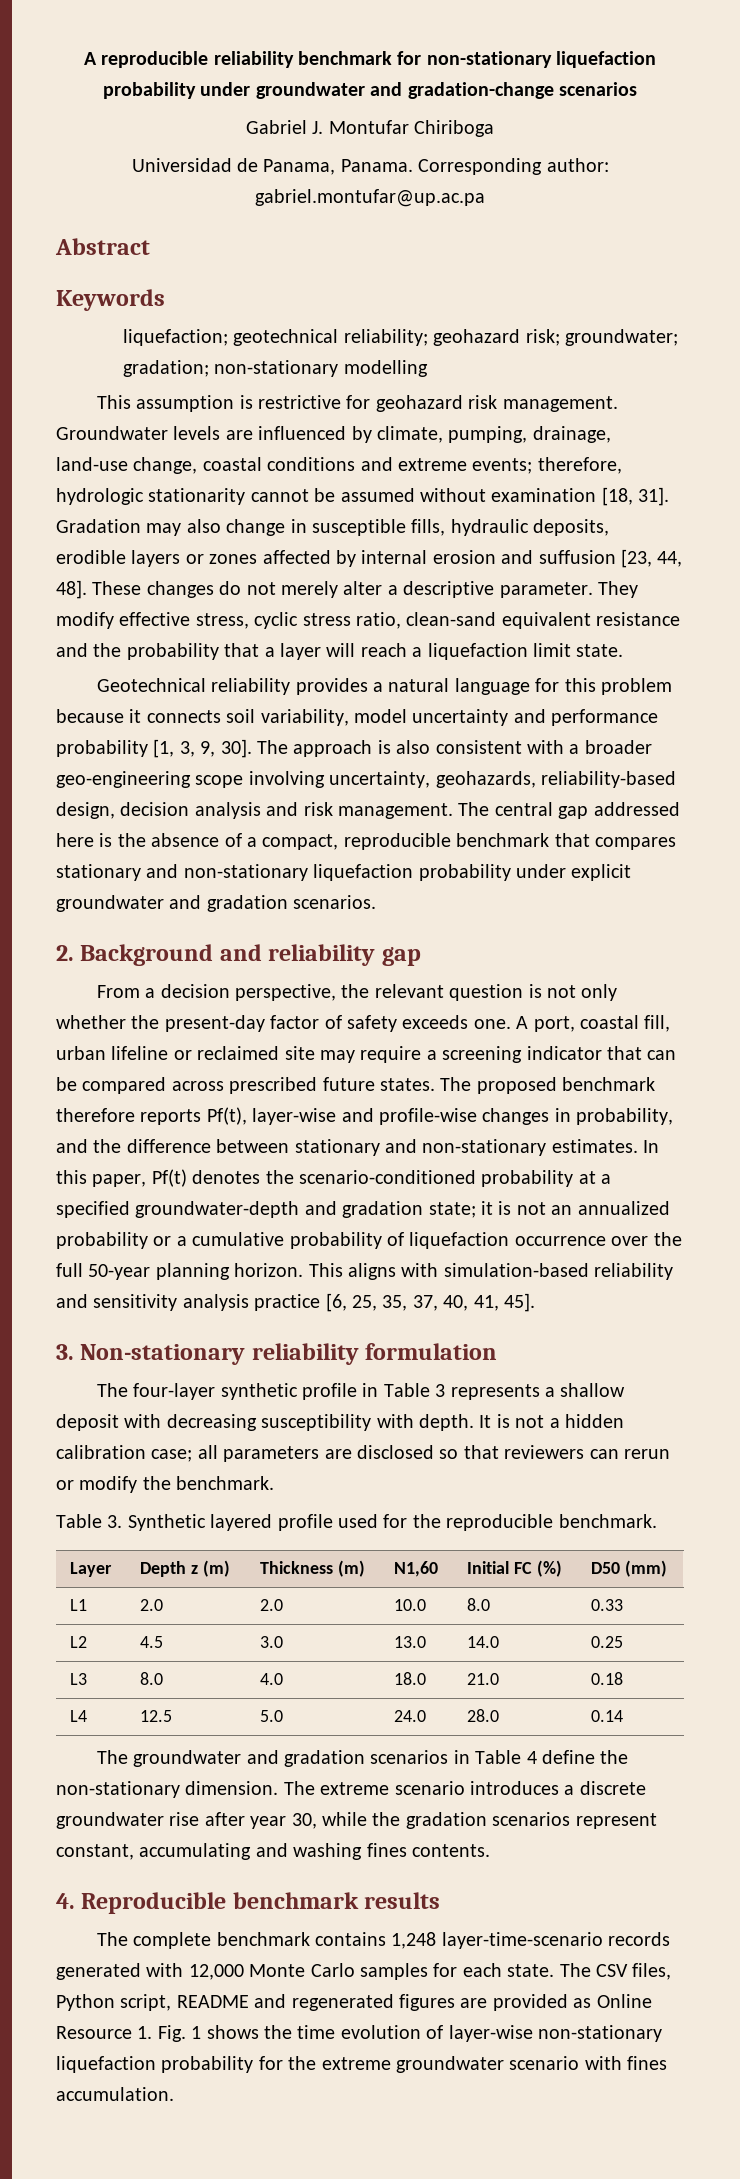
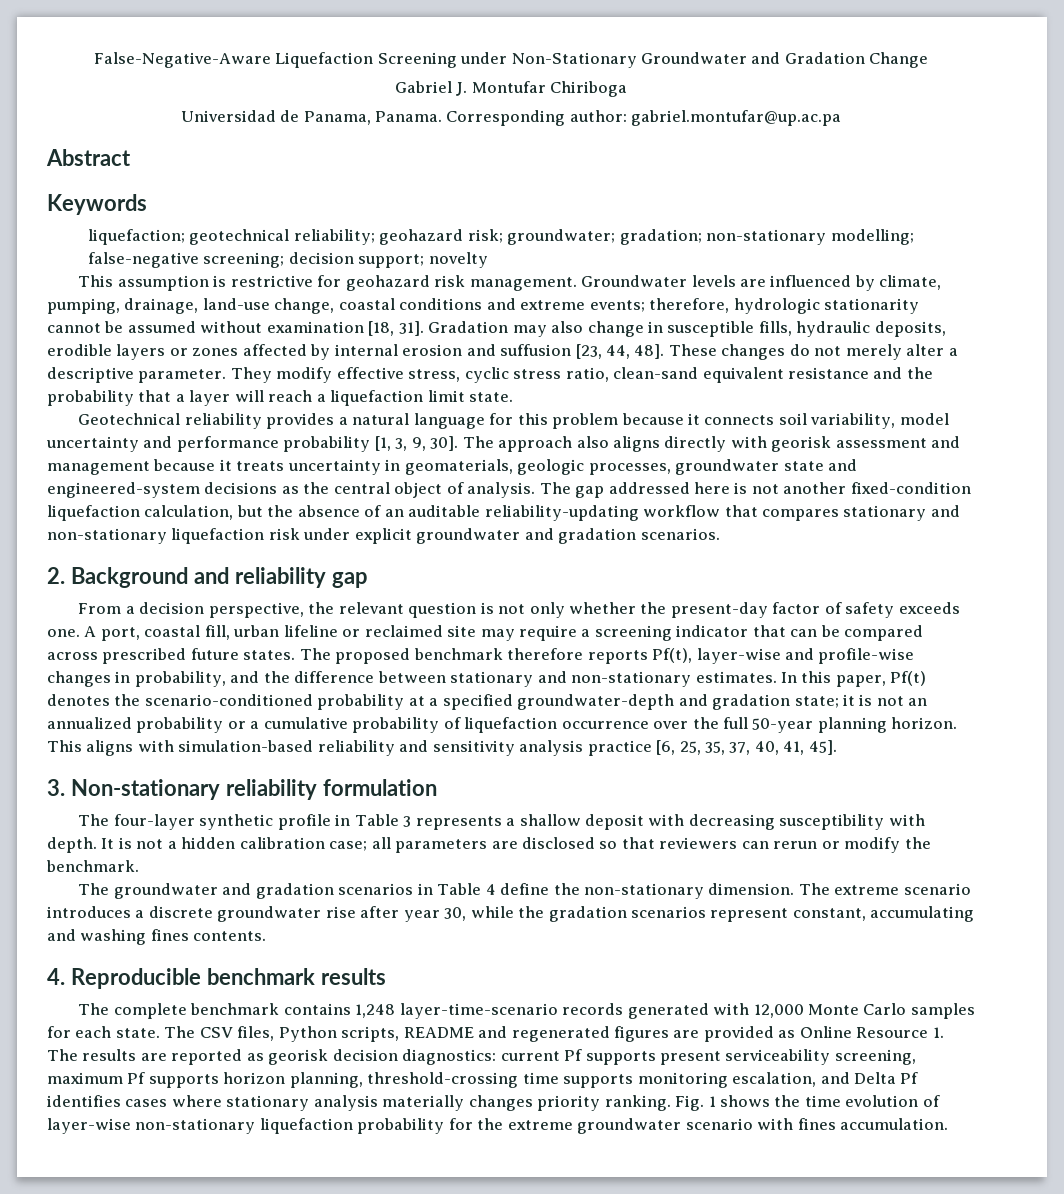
- A reproducible reliability benchmark for non-stationary liquefaction probability under groundwater and gradation-change scenarios
+ False-Negative-Aware Liquefaction Screening under Non-Stationary Groundwater and Gradation Change
- liquefaction; geotechnical reliability; geohazard risk; groundwater; gradation; non-stationary modelling
+ liquefaction; geotechnical reliability; geohazard risk; groundwater; gradation; non-stationary modelling; false-negative screening; decision support; novelty
- The approach is also consistent with a broader geo-engineering scope involving uncertainty, geohazards, reliability-based design, decision analysis and risk management. The central gap addressed here is the absence of a compact, reproducible benchmark that compares stationary and non-stationary liquefaction probability under explicit groundwater and gradation scenarios.
+ The approach also aligns directly with georisk assessment and management because it treats uncertainty in geomaterials, geologic processes, groundwater state and engineered-system decisions as the central object of analysis. The gap addressed here is not another fixed-condition liquefaction calculation, but the absence of an auditable reliability-updating workflow that compares stationary and non-stationary liquefaction risk under explicit groundwater and gradation scenarios.
- Table 3. Synthetic layered profile used for the reproducible benchmark.
- Layer | Depth z (m) | Thickness (m) | N1,60 | Initial FC (%) | D50 (mm)
- L1 | 2.0 | 2.0 | 10.0 | 8.0 | 0.33
- L2 | 4.5 | 3.0 | 13.0 | 14.0 | 0.25
- L3 | 8.0 | 4.0 | 18.0 | 21.0 | 0.18
- L4 | 12.5 | 5.0 | 24.0 | 28.0 | 0.14
- The CSV files, Python script, README and regenerated figures are provided as Online Resource 1. Fig. 1 shows the time evolution of layer-wise non-stationary liquefaction probability for the extreme groundwater scenario with fines accumulation.
+ The CSV files, Python scripts, README and regenerated figures are provided as Online Resource 1. The results are reported as georisk decision diagnostics: current Pf supports present serviceability screening, maximum Pf supports horizon planning, threshold-crossing time supports monitoring escalation, and Delta Pf identifies cases where stationary analysis materially changes priority ranking. Fig. 1 shows the time evolution of layer-wise non-stationary liquefaction probability for the extreme groundwater scenario with fines accumulation.

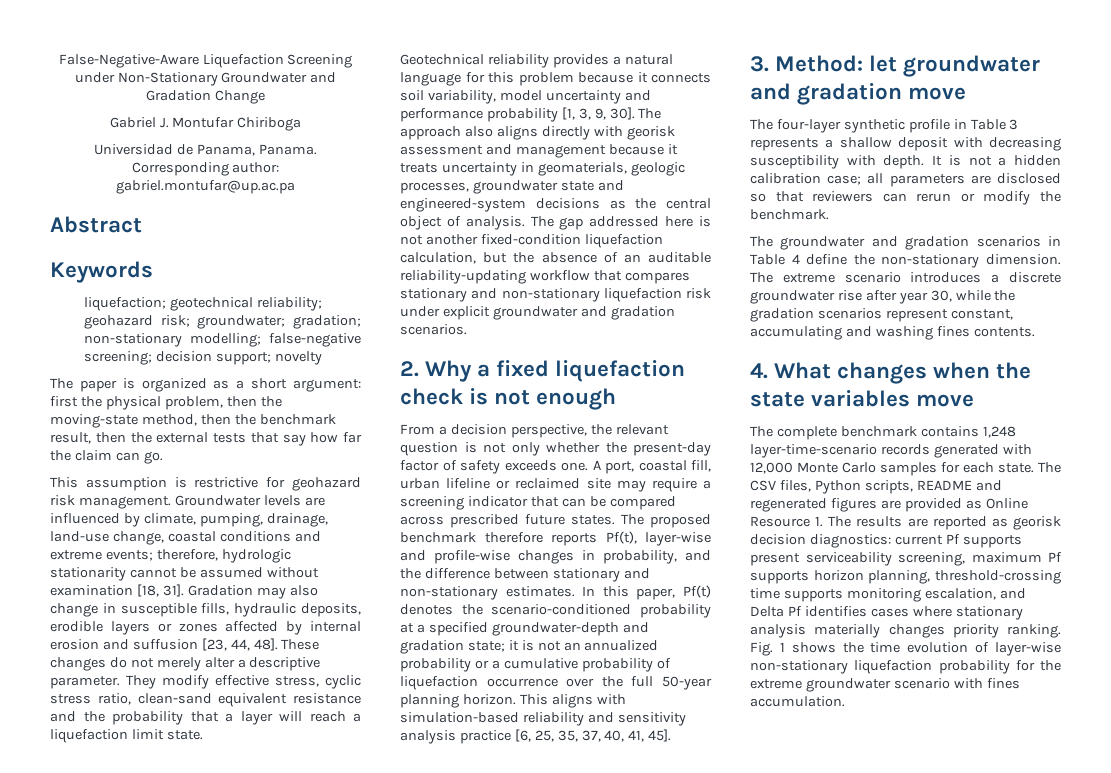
+ The paper is organized as a short argument: first the physical problem, then the moving-state method, then the benchmark result, then the external tests that say how far the claim can go.
- 2. Background and reliability gap
+ 2. Why a fixed liquefaction check is not enough
- 3. Non-stationary reliability formulation
+ 3. Method: let groundwater and gradation move
- 4. Reproducible benchmark results
+ 4. What changes when the state variables move

